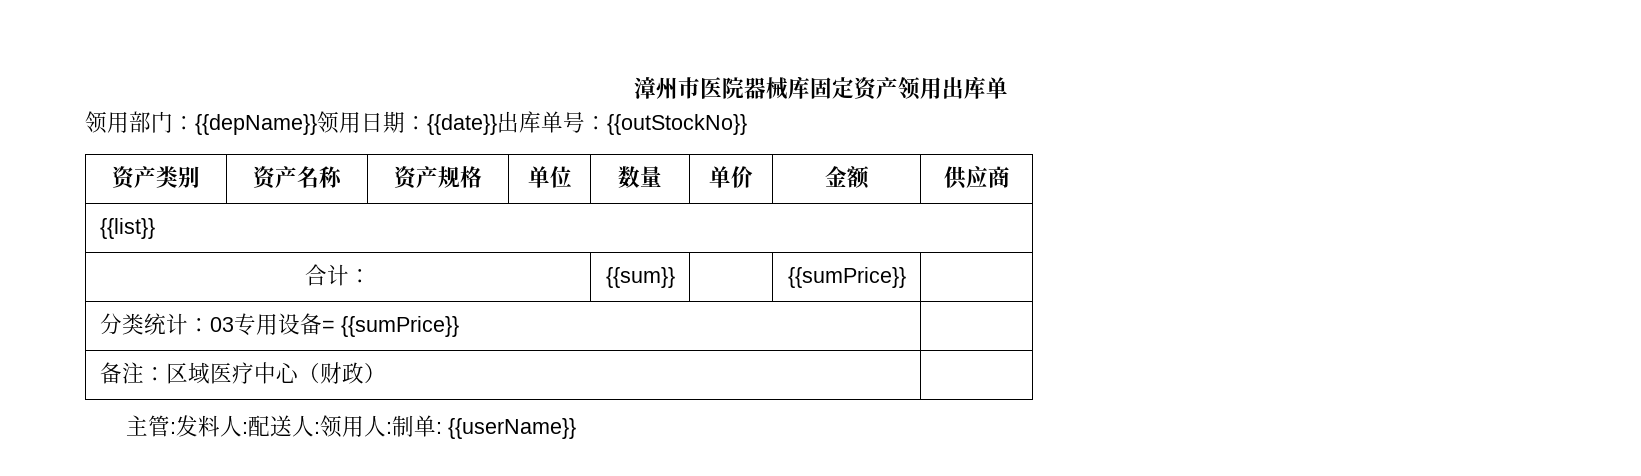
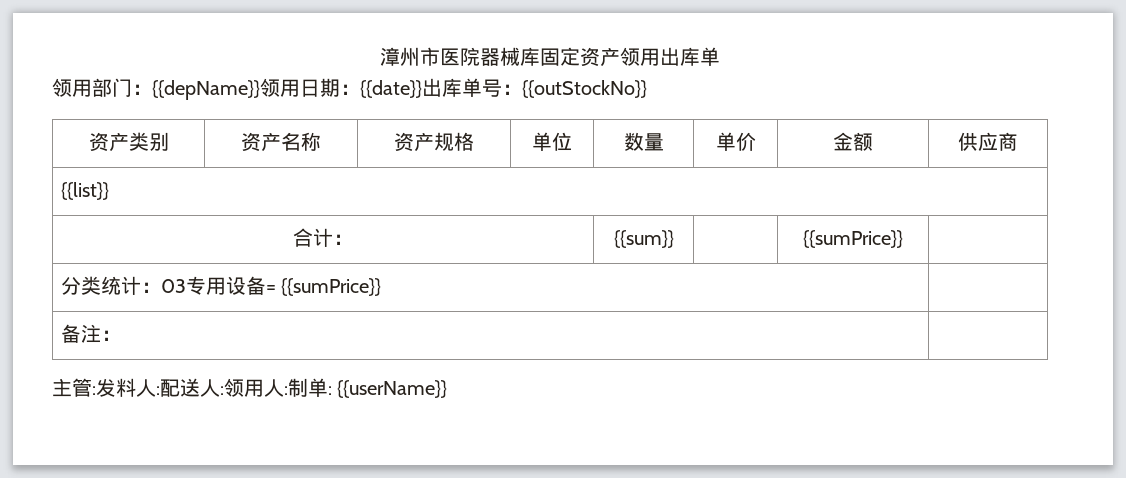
- 备注：区域医疗中心（财政） |
+ 备注： |

